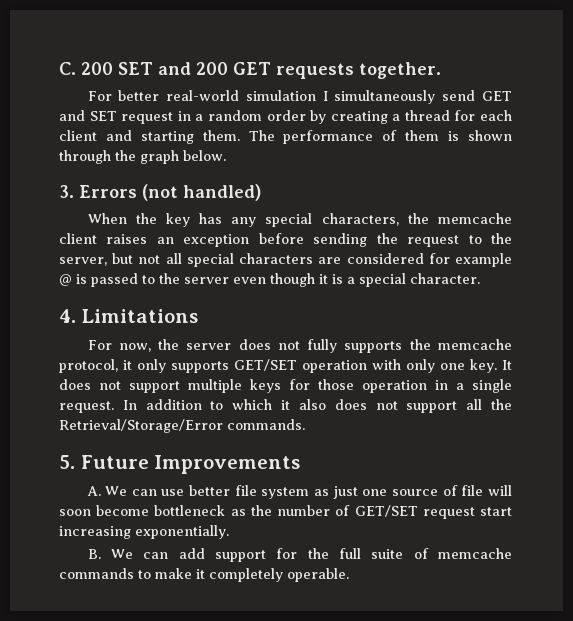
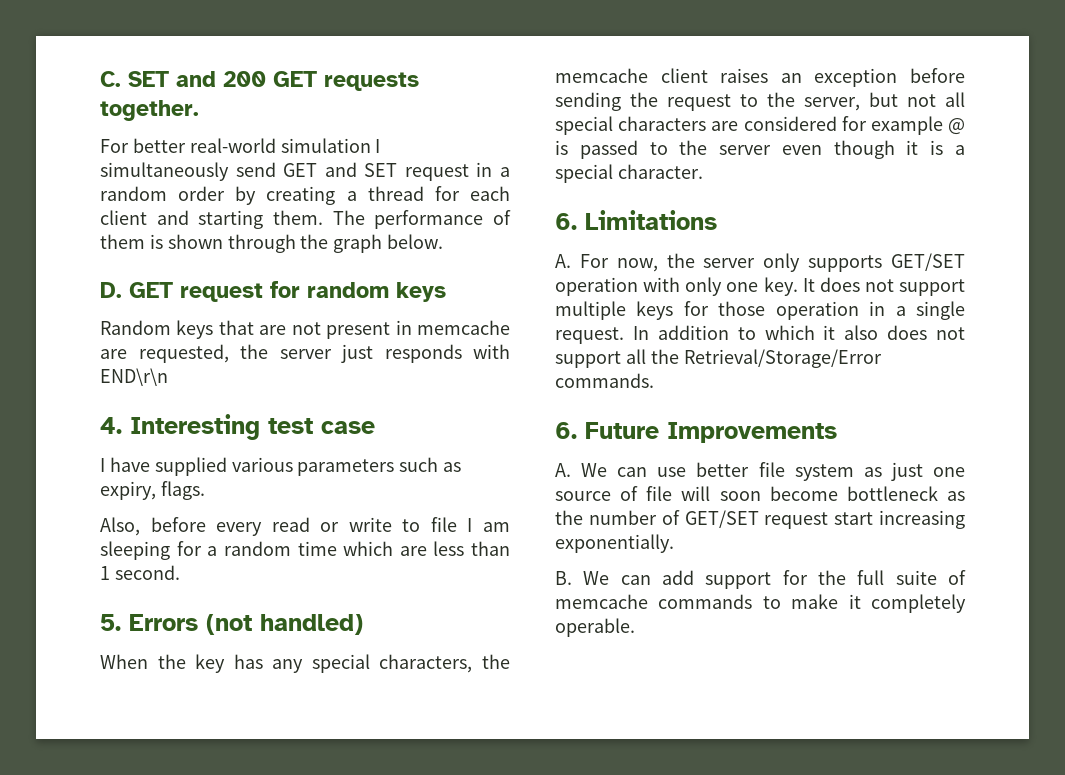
- C. 200 SET and 200 GET requests together.
+ C. SET and 200 GET requests together.
- 3. Errors (not handled)
+ D. GET request for random keys
+ Random keys that are not present in memcache are requested, the server just responds with END\r\n
+ 4. Interesting test case
+ I have supplied various parameters such as expiry, flags.
+ Also, before every read or write to file I am sleeping for a random time which are less than 1 second.
+ 5. Errors (not handled)
- 4. Limitations
+ 6. Limitations
- For now, the server does not fully supports the memcache protocol, it only supports GET/SET operation with only one key.
+ A. For now, the server only supports GET/SET operation with only one key.
- 5. Future Improvements
+ 6. Future Improvements

